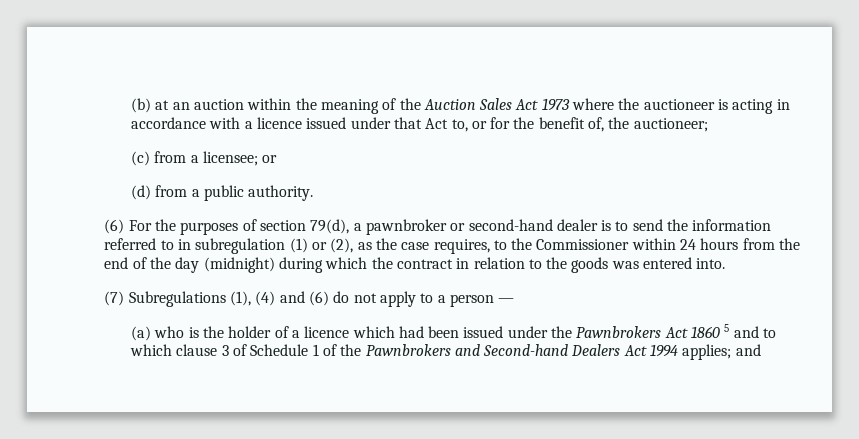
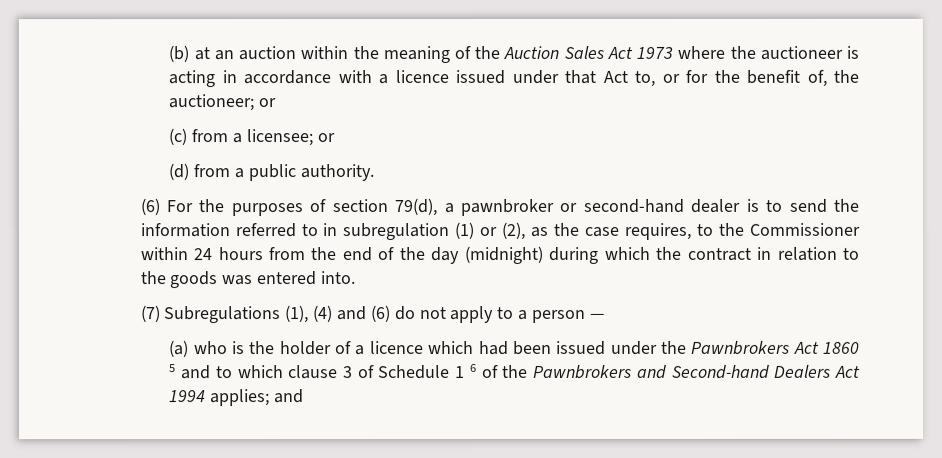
- (b) at an auction within the meaning of the Auction Sales Act 1973 where the auctioneer is acting in accordance with a licence issued under that Act to, or for the benefit of, the auctioneer;
+ (b) at an auction within the meaning of the Auction Sales Act 1973 where the auctioneer is acting in accordance with a licence issued under that Act to, or for the benefit of, the auctioneer; or
- (a) who is the holder of a licence which had been issued under the Pawnbrokers Act 1860 5 and to which clause 3 of Schedule 1 of the Pawnbrokers and Second-hand Dealers Act 1994 applies; and
+ (a) who is the holder of a licence which had been issued under the Pawnbrokers Act 1860 5 and to which clause 3 of Schedule 1 6 of the Pawnbrokers and Second-hand Dealers Act 1994 applies; and

